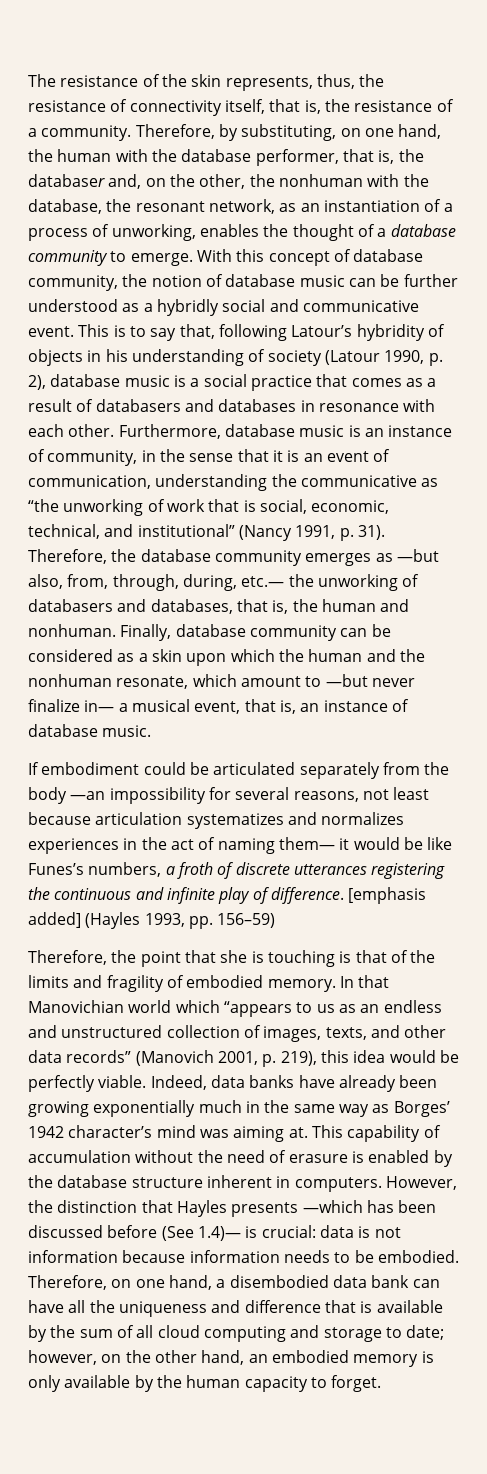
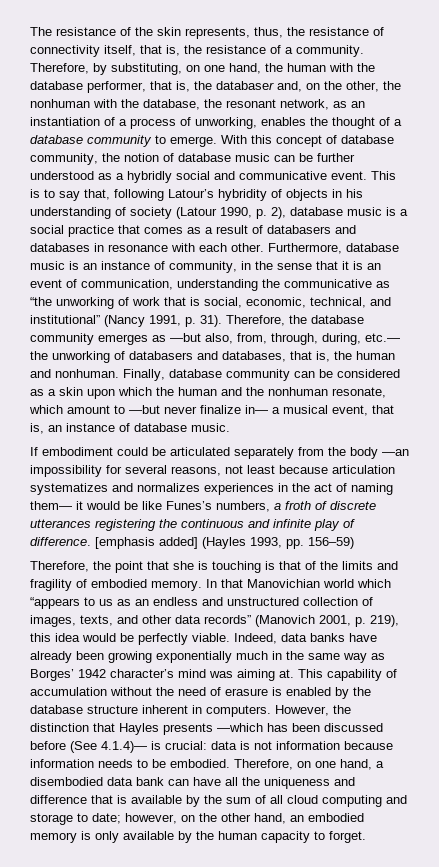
- However, the distinction that Hayles presents —which has been discussed before (See 1.4)— is crucial: data is not information because information needs to be embodied.
+ However, the distinction that Hayles presents —which has been discussed before (See 4.1.4)— is crucial: data is not information because information needs to be embodied.

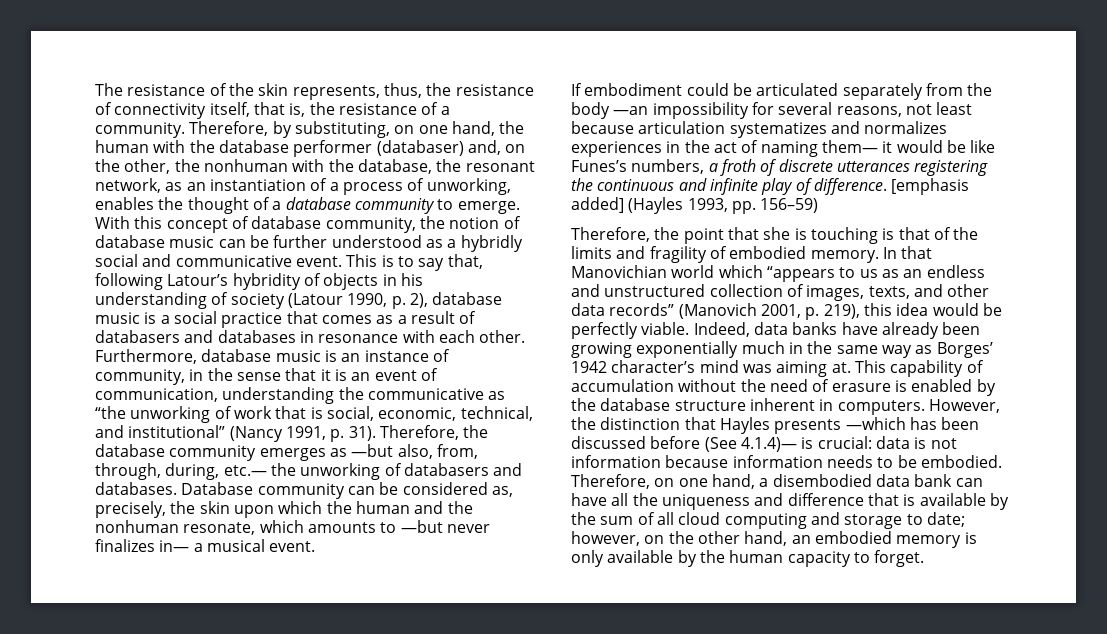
- Therefore, by substituting, on one hand, the human with the database performer, that is, the databaser and, on the other, the nonhuman with the database, the resonant network, as an instantiation of a process of unworking, enables the thought of a database community to emerge.
+ Therefore, by substituting, on one hand, the human with the database performer (databaser) and, on the other, the nonhuman with the database, the resonant network, as an instantiation of a process of unworking, enables the thought of a database community to emerge.
- Therefore, the database community emerges as —but also, from, through, during, etc.— the unworking of databasers and databases, that is, the human and nonhuman. Finally, database community can be considered as a skin upon which the human and the nonhuman resonate, which amount to —but never finalize in— a musical event, that is, an instance of database music.
+ Therefore, the database community emerges as —but also, from, through, during, etc.— the unworking of databasers and databases. Database community can be considered as, precisely, the skin upon which the human and the nonhuman resonate, which amounts to —but never finalizes in— a musical event.

